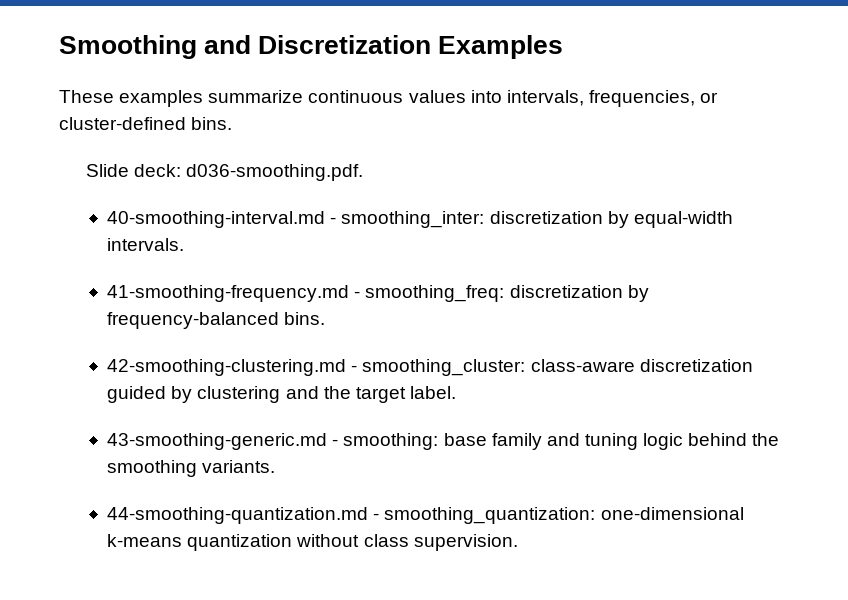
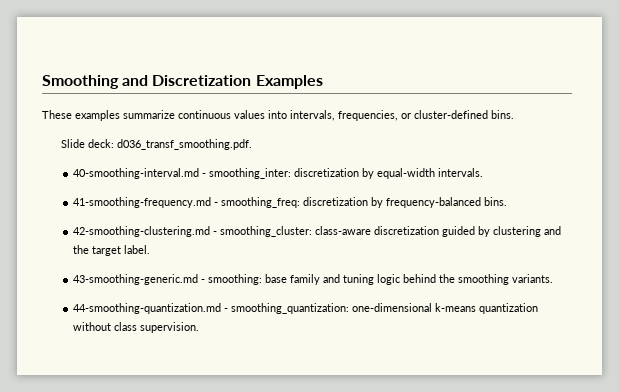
- Slide deck: d036-smoothing.pdf.
+ Slide deck: d036_transf_smoothing.pdf.

